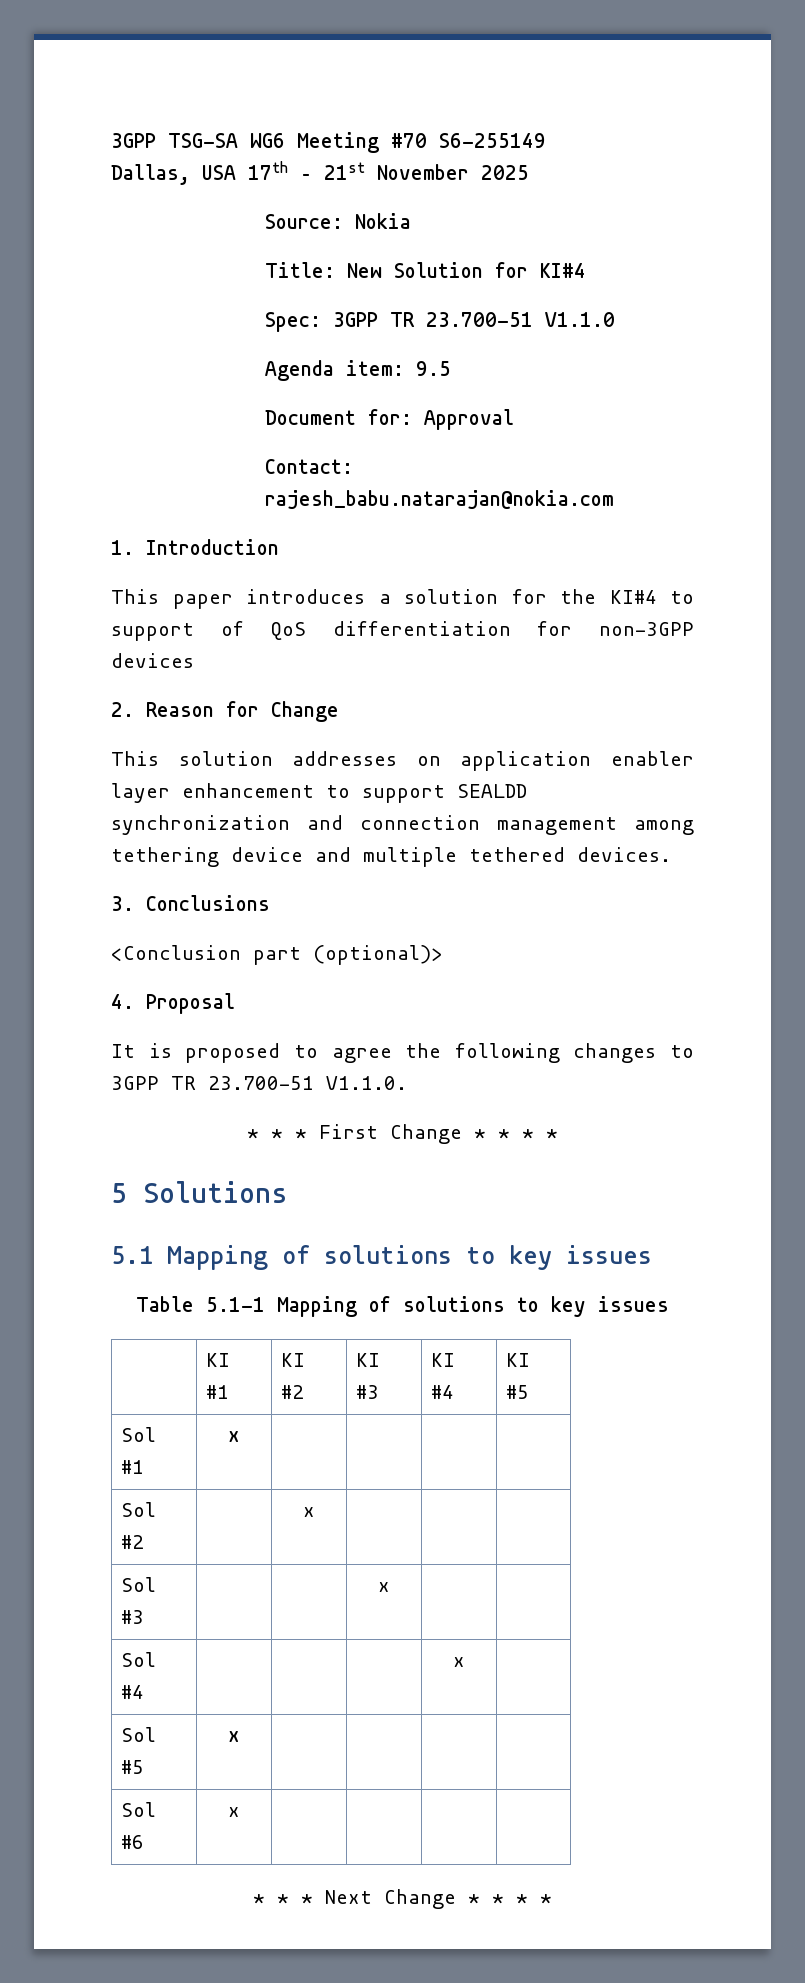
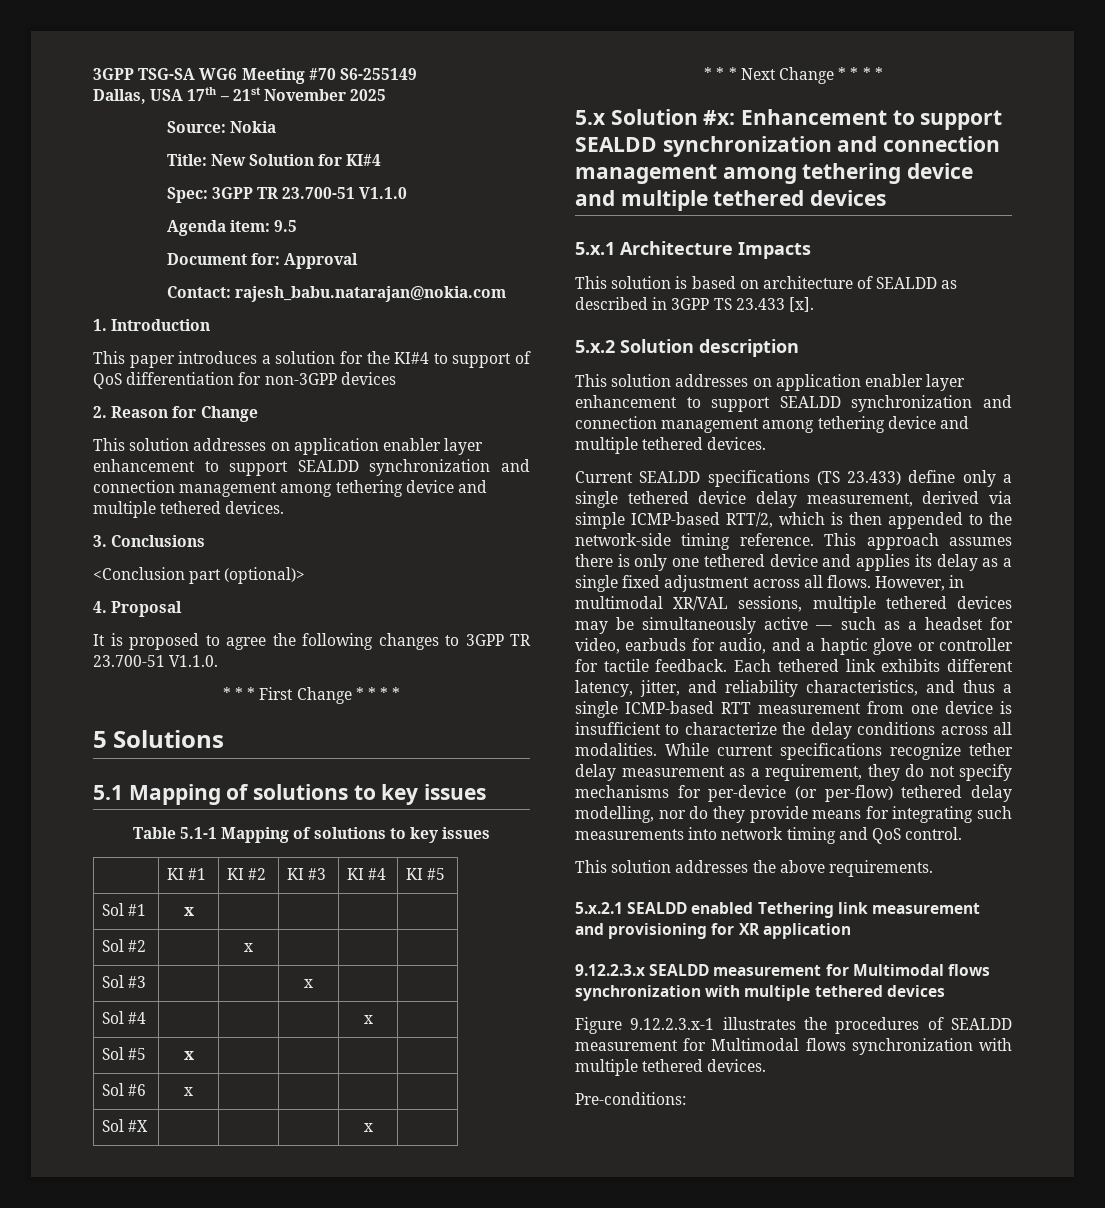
+ Sol #X | | | | x |
+ 5.x Solution #x: Enhancement to support SEALDD synchronization and connection management among tethering device and multiple tethered devices
+ 5.x.1 Architecture Impacts
+ This solution is based on architecture of SEALDD as described in 3GPP TS 23.433 [x].
+ 5.x.2 Solution description
+ This solution addresses on application enabler layer enhancement to support SEALDD synchronization and connection management among tethering device and multiple tethered devices.
+ Current SEALDD specifications (TS 23.433) define only a single tethered device delay measurement, derived via simple ICMP-based RTT/2, which is then appended to the network-side timing reference. This approach assumes there is only one tethered device and applies its delay as a single fixed adjustment across all flows. However, in multimodal XR/VAL sessions, multiple tethered devices may be simultaneously active — such as a headset for video, earbuds for audio, and a haptic glove or controller for tactile feedback. Each tethered link exhibits different latency, jitter, and reliability characteristics, and thus a single ICMP-based RTT measurement from one device is insufficient to characterize the delay conditions across all modalities. While current specifications recognize tether delay measurement as a requirement, they do not specify mechanisms for per-device (or per-flow) tethered delay modelling, nor do they provide means for integrating such measurements into network timing and QoS control.
+ This solution addresses the above requirements.
+ 5.x.2.1 SEALDD enabled Tethering link measurement and provisioning for XR application
+ 9.12.2.3.x SEALDD measurement for Multimodal flows synchronization with multiple tethered devices
+ Figure 9.12.2.3.x-1 illustrates the procedures of SEALDD measurement for Multimodal flows synchronization with multiple tethered devices.
+ Pre-conditions:

